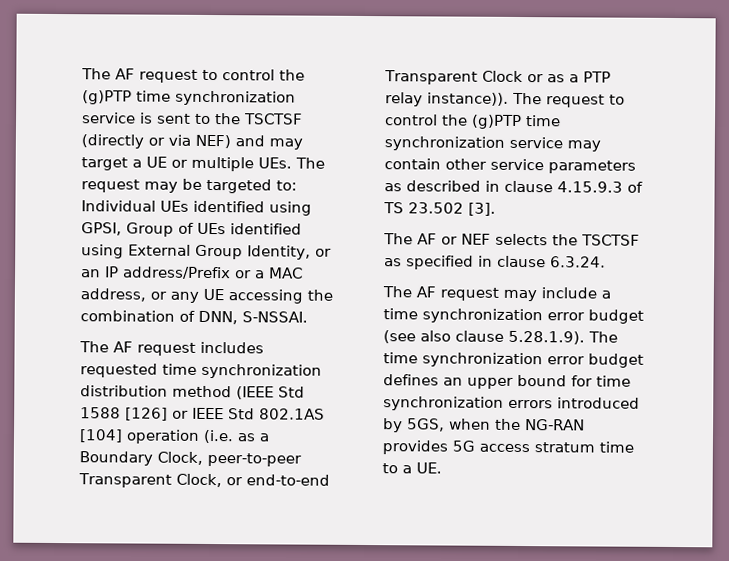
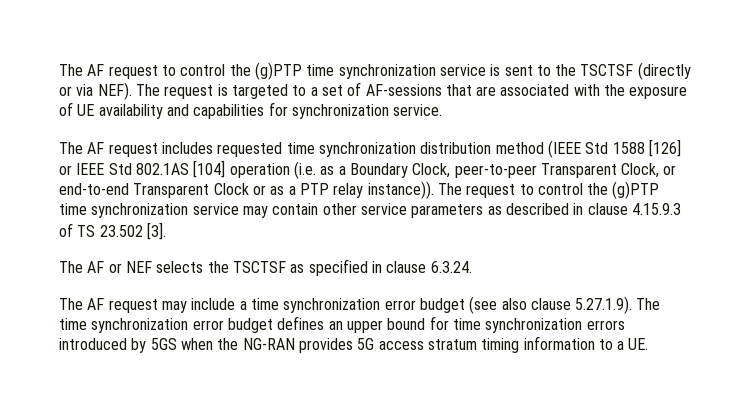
- The AF request to control the (g)PTP time synchronization service is sent to the TSCTSF (directly or via NEF) and may target a UE or multiple UEs. The request may be targeted to: Individual UEs identified using GPSI, Group of UEs identified using External Group Identity, or an IP address/Prefix or a MAC address, or any UE accessing the combination of DNN, S-NSSAI.
+ The AF request to control the (g)PTP time synchronization service is sent to the TSCTSF (directly or via NEF). The request is targeted to a set of AF-sessions that are associated with the exposure of UE availability and capabilities for synchronization service.
- The AF request may include a time synchronization error budget (see also clause 5.28.1.9). The time synchronization error budget defines an upper bound for time synchronization errors introduced by 5GS, when the NG-RAN provides 5G access stratum time to a UE.
+ The AF request may include a time synchronization error budget (see also clause 5.27.1.9). The time synchronization error budget defines an upper bound for time synchronization errors introduced by 5GS when the NG-RAN provides 5G access stratum timing information to a UE.

